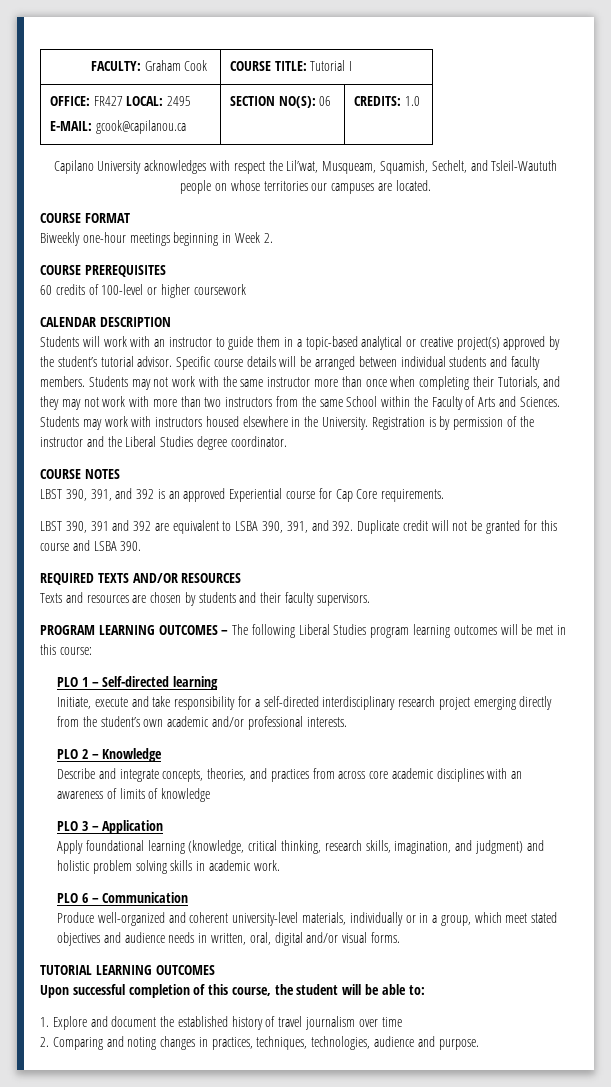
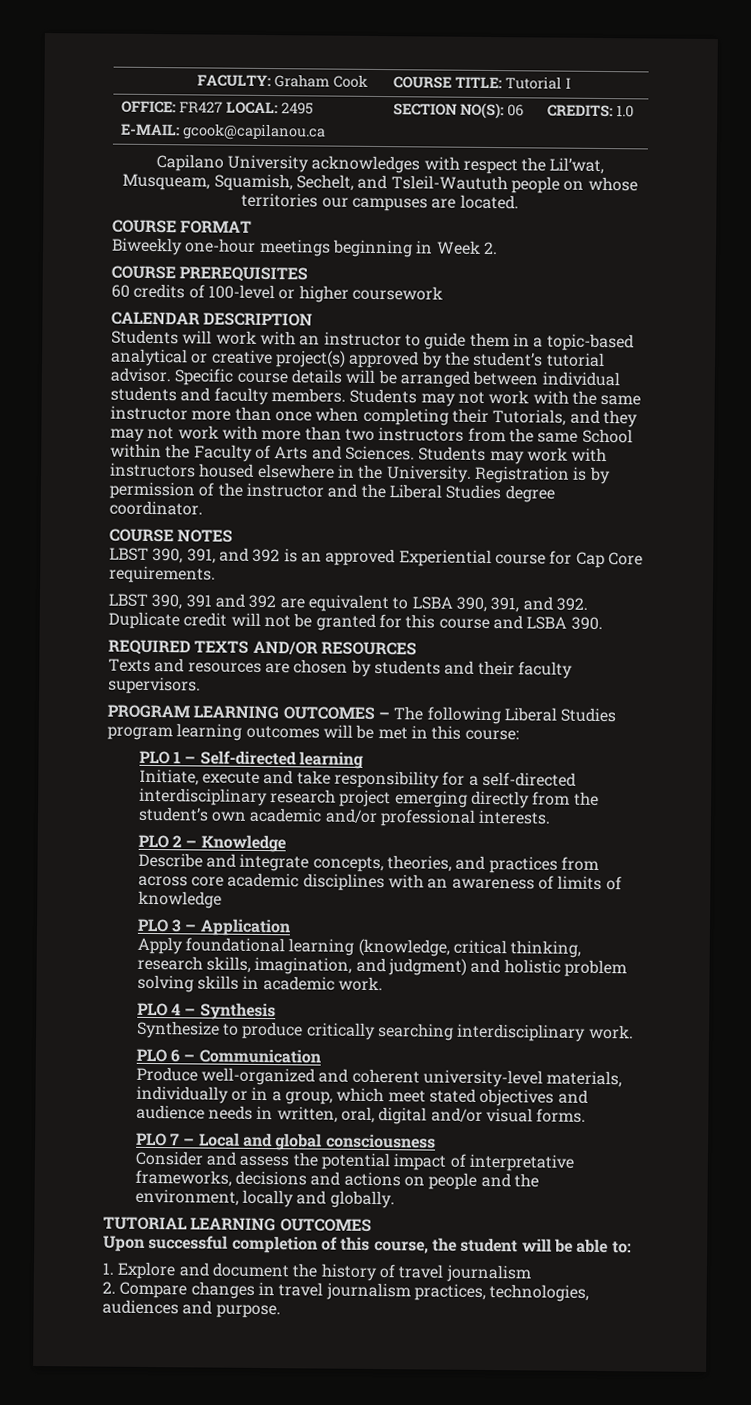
+ PLO 4 – Synthesis
+ Synthesize to produce critically searching interdisciplinary work.
+ PLO 7 – Local and global consciousness
+ Consider and assess the potential impact of interpretative frameworks, decisions and actions on people and the environment, locally and globally.
- 1. Explore and document the established history of travel journalism over time
- 2. Comparing and noting changes in practices, techniques, technologies, audience and purpose.
+ 1. Explore and document the history of travel journalism
+ 2. Compare changes in travel journalism practices, technologies, audiences and purpose.

